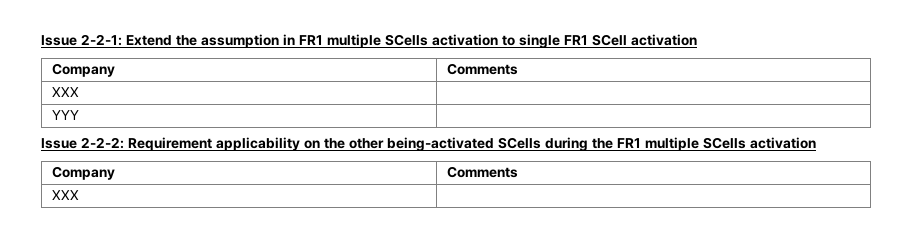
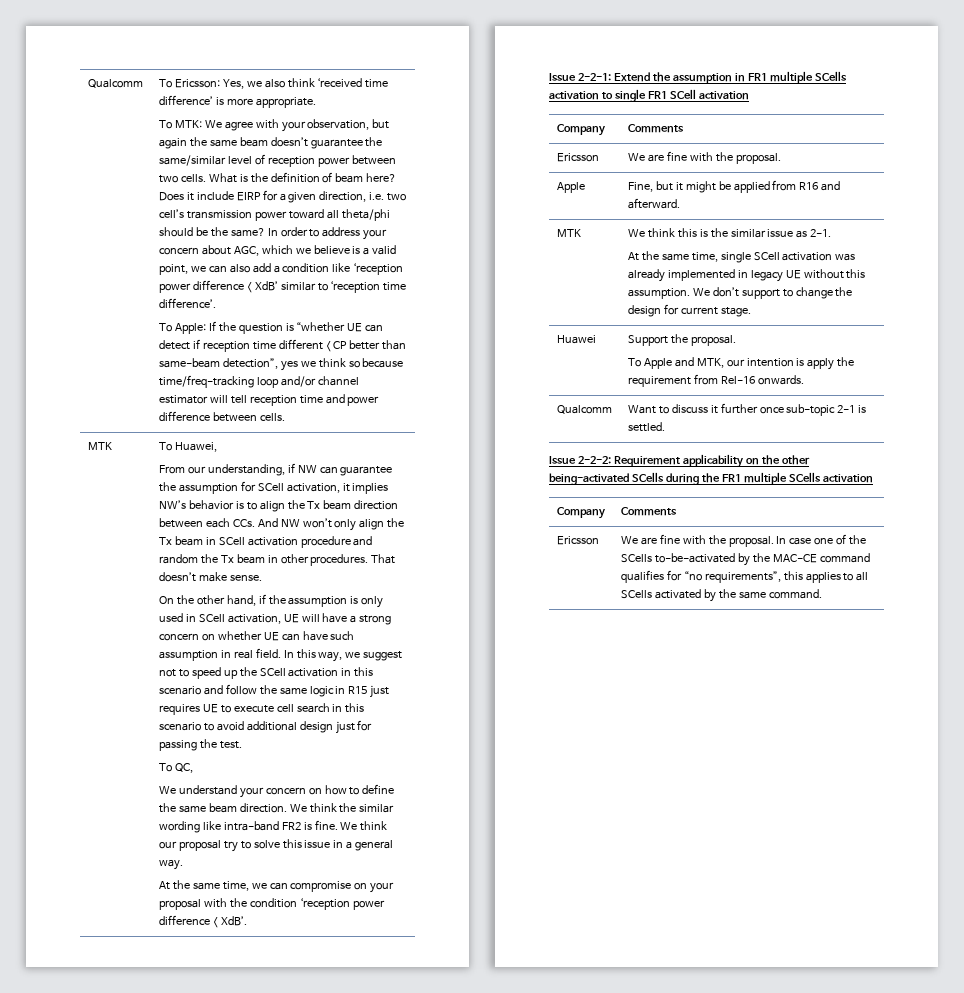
+ Qualcomm | To Ericsson: Yes, we also think ‘received time difference’ is more appropriate.
+ To MTK: We agree with your observation, but again the same beam doesn’t guarantee the same/similar level of reception power between two cells. What is the definition of beam here? Does it include EIRP for a given direction, i.e. two cell’s transmission power toward all theta/phi should be the same? In order to address your concern about AGC, which we believe is a valid point, we can also add a condition like ‘reception power difference < XdB’ similar to ‘reception time difference’.
+ To Apple: If the question is “whether UE can detect if reception time different < CP better than same-beam detection”, yes we think so because time/freq-tracking loop and/or channel estimator will tell reception time and power difference between cells.
+ MTK | To Huawei,
+ From our understanding, if NW can guarantee the assumption for SCell activation, it implies NW’s behavior is to align the Tx beam direction between each CCs. And NW won’t only align the Tx beam in SCell activation procedure and random the Tx beam in other procedures. That doesn’t make sense.
+ On the other hand, if the assumption is only used in SCell activation, UE will have a strong concern on whether UE can have such assumption in real field. In this way, we suggest not to speed up the SCell activation in this scenario and follow the same logic in R15 just requires UE to execute cell search in this scenario to avoid additional design just for passing the test.
+ To QC,
+ We understand your concern on how to define the same beam direction. We think the similar wording like intra-band FR2 is fine. We think our proposal try to solve this issue in a general way.
+ At the same time, we can compromise on your proposal with the condition ‘reception power difference < XdB’.
  Issue 2-2-1: Extend the assumption in FR1 multiple SCells activation to single FR1 SCell activation
  Company | Comments
- XXX |
- YYY |
+ Ericsson | We are fine with the proposal.
+ Apple | Fine, but it might be applied from R16 and afterward.
+ MTK | We think this is the similar issue as 2-1.
+ At the same time, single SCell activation was already implemented in legacy UE without this assumption. We don’t support to change the design for current stage.
+ Huawei | Support the proposal.
+ To Apple and MTK, our intention is apply the requirement from Rel-16 onwards.
+ Qualcomm | Want to discuss it further once sub-topic 2-1 is settled.
  Issue 2-2-2: Requirement applicability on the other being-activated SCells during the FR1 multiple SCells activation
  Company | Comments
- XXX |
+ Ericsson | We are fine with the proposal. In case one of the SCells to-be-activated by the MAC-CE command qualifies for “no requirements”, this applies to all SCells activated by the same command.

